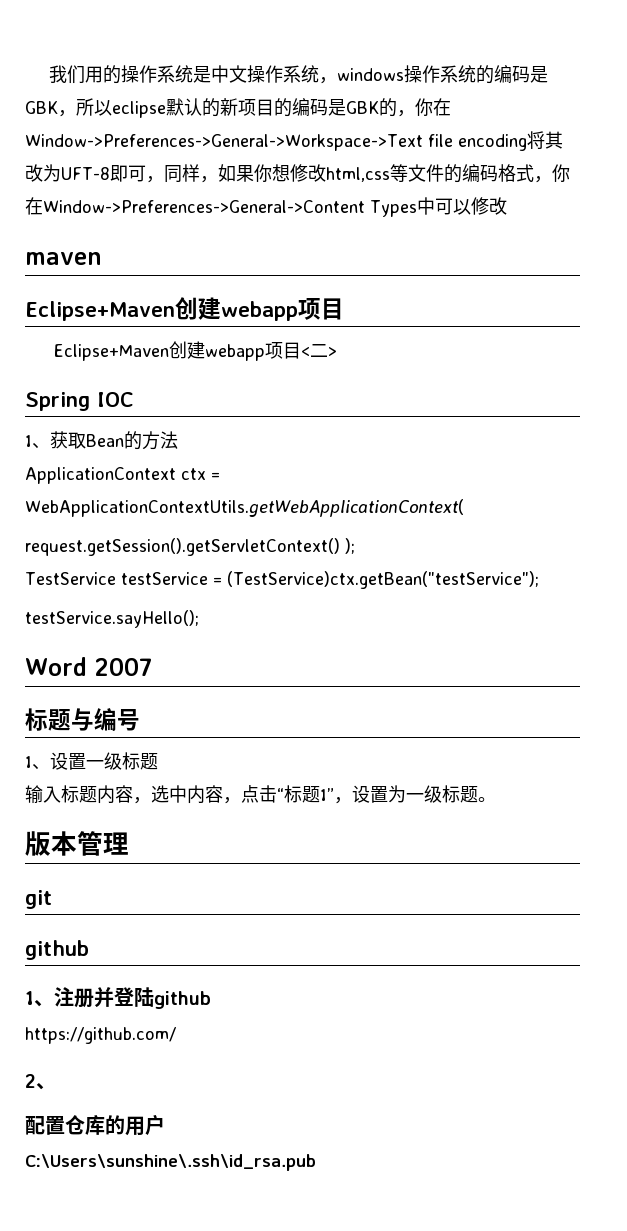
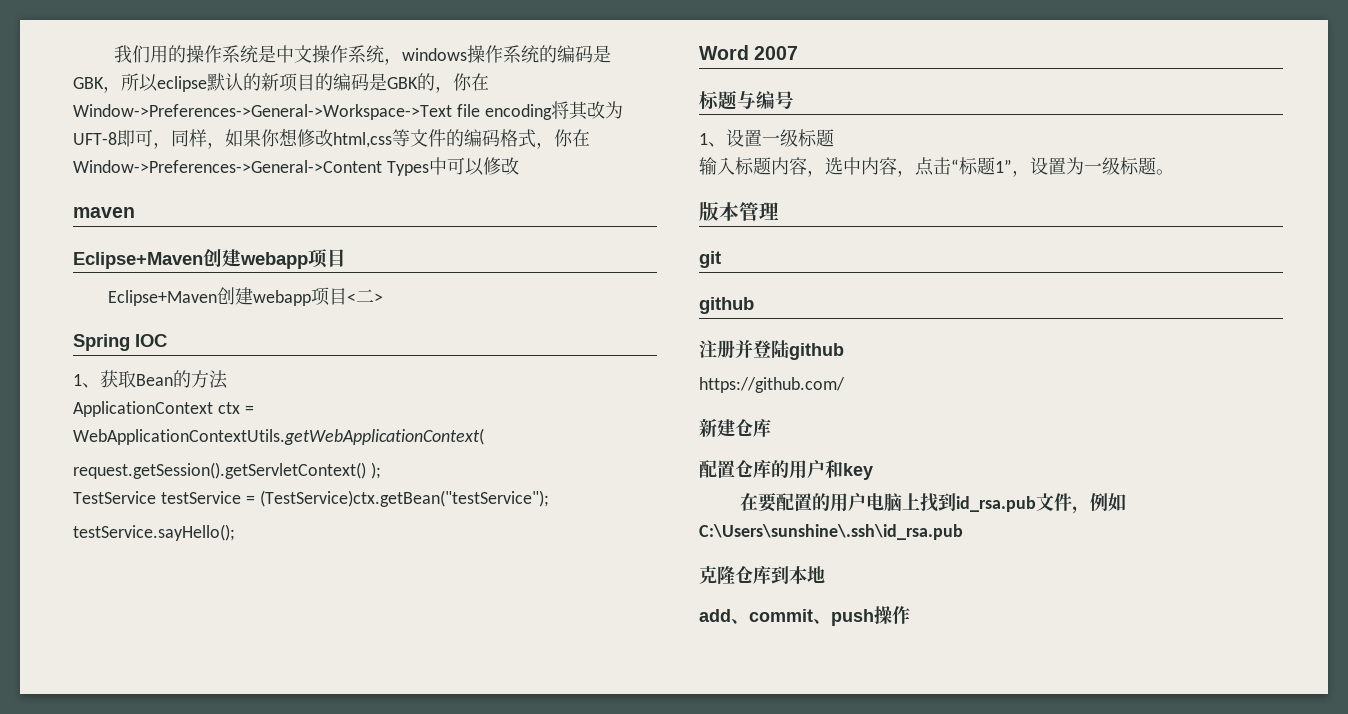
- 1、注册并登陆github
+ 注册并登陆github
- 2、
+ 新建仓库
- 配置仓库的用户
- C:\Users\sunshine\.ssh\id_rsa.pub
+ 配置仓库的用户和key
+ 在要配置的用户电脑上找到id_rsa.pub文件，例如C:\Users\sunshine\.ssh\id_rsa.pub
+ 克隆仓库到本地
+ add、commit、push操作

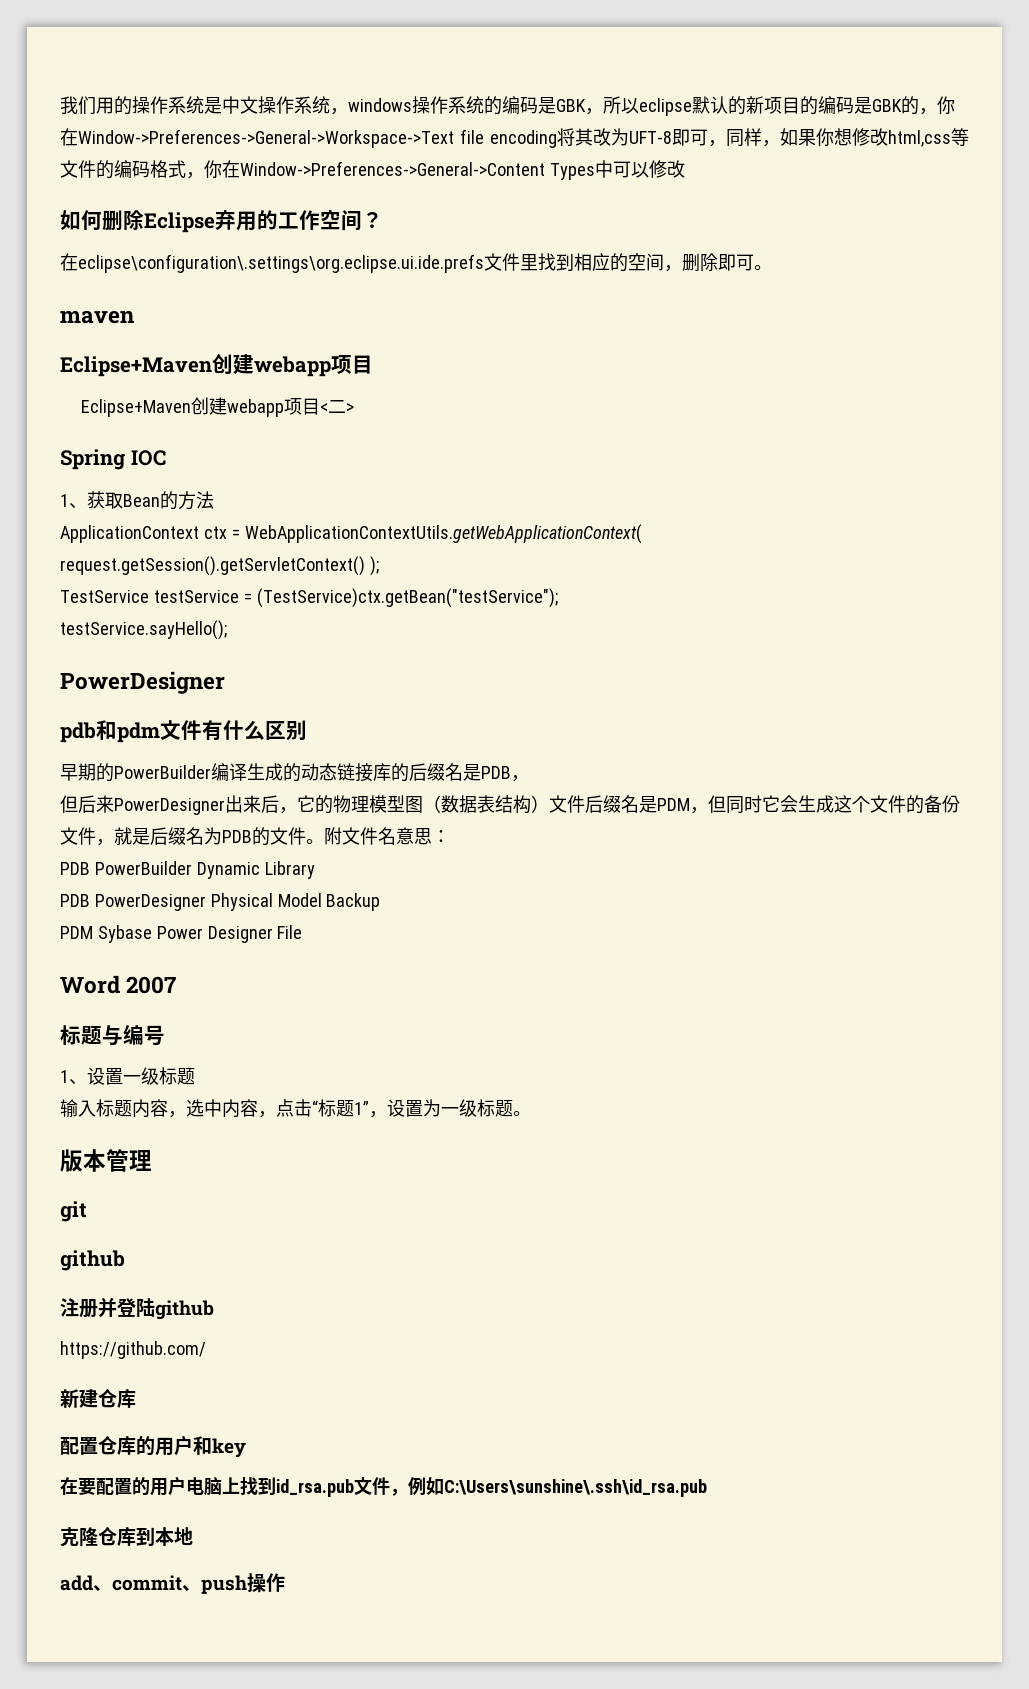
+ 如何删除Eclipse弃用的工作空间？
+ 在eclipse\configuration\.settings\org.eclipse.ui.ide.prefs文件里找到相应的空间，删除即可。
  testService.sayHello();
+ PowerDesigner
+ pdb和pdm文件有什么区别
+ 早期的PowerBuilder编译生成的动态链接库的后缀名是PDB，
+ 但后来PowerDesigner出来后，它的物理模型图（数据表结构）文件后缀名是PDM，但同时它会生成这个文件的备份文件，就是后缀名为PDB的文件。附文件名意思：
+ PDB PowerBuilder Dynamic Library
+ PDB PowerDesigner Physical Model Backup
+ PDM Sybase Power Designer File

